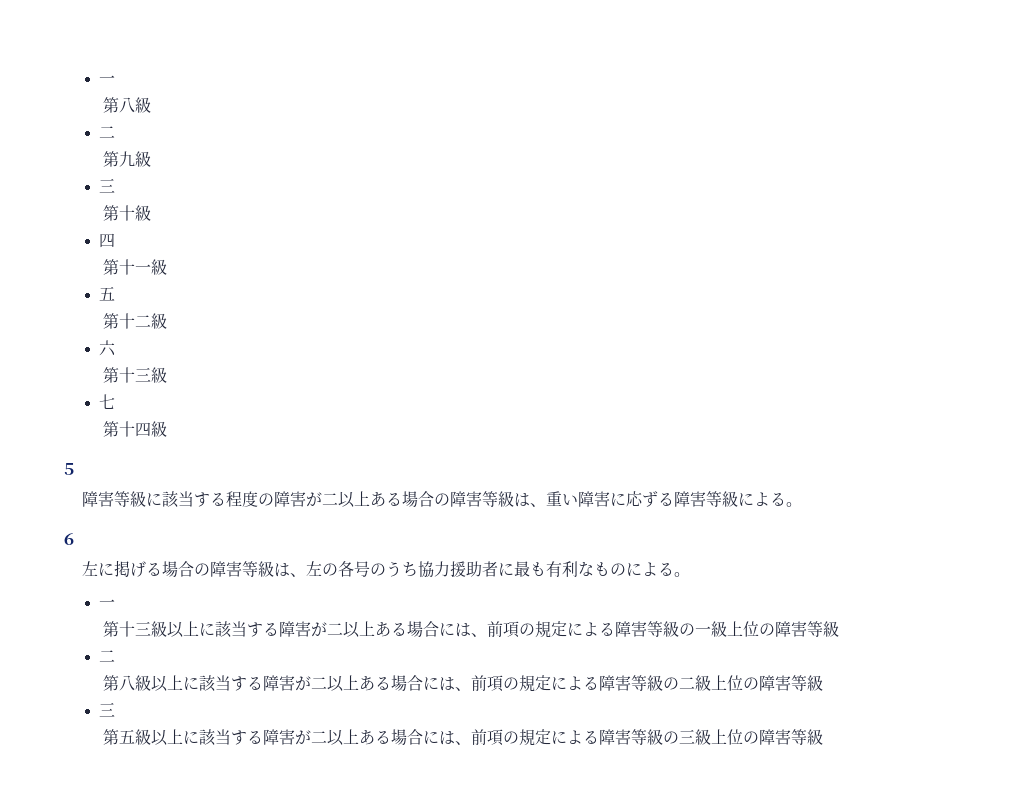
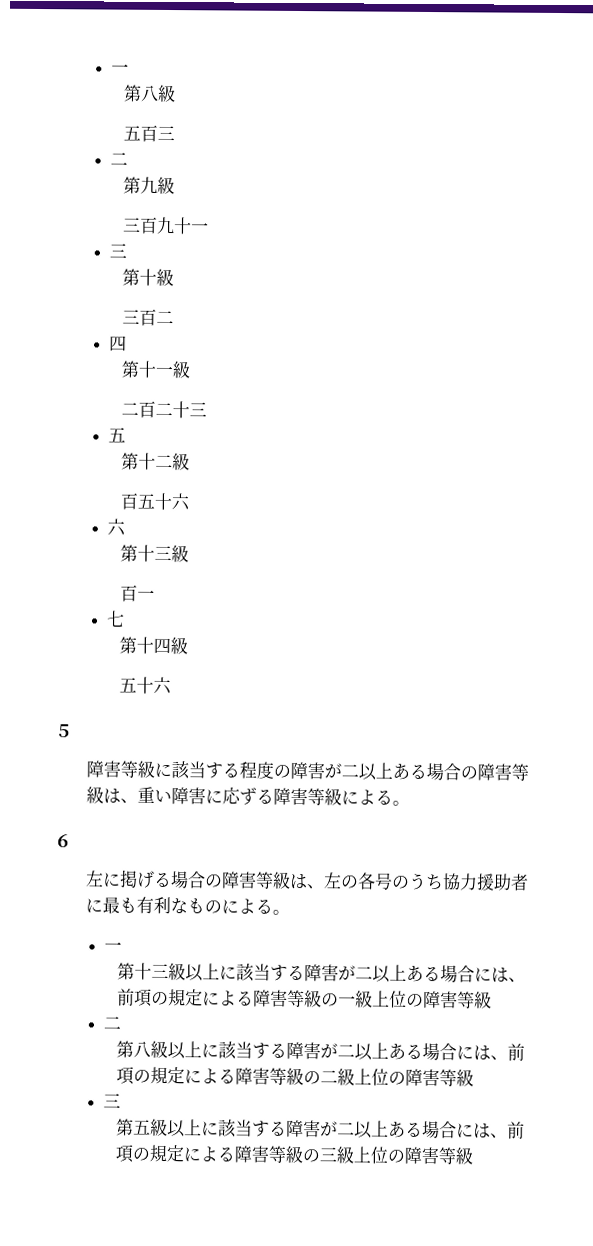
+ 五百三
+ 三百九十一
+ 三百二
+ 二百二十三
+ 百五十六
+ 百一
  第十四級
+ 五十六

